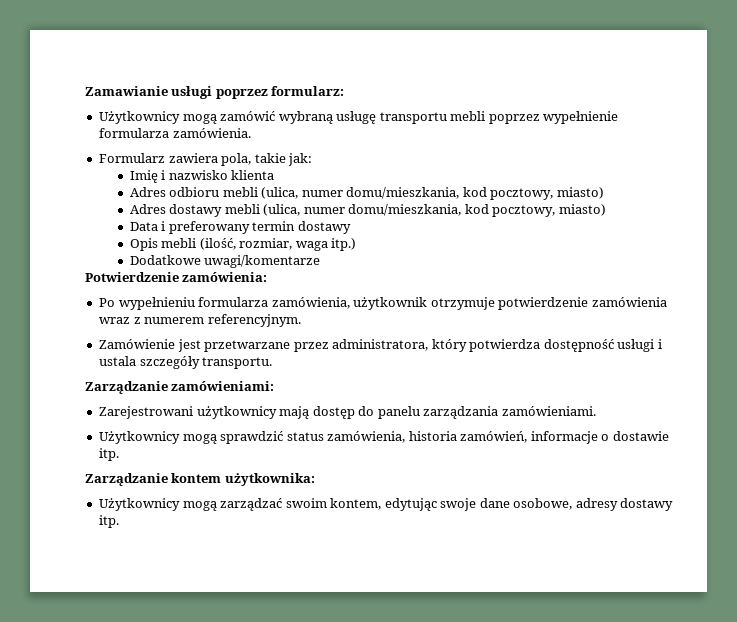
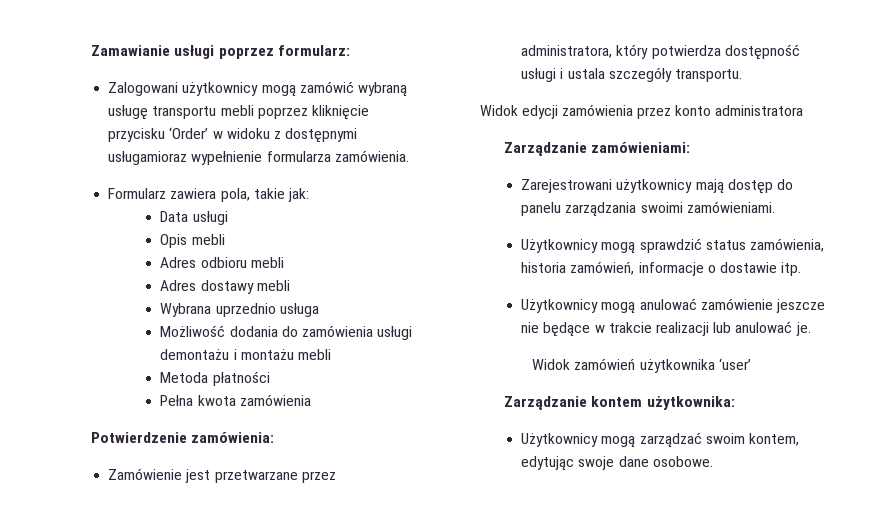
- Użytkownicy mogą zamówić wybraną usługę transportu mebli poprzez wypełnienie formularza zamówienia.
+ Zalogowani użytkownicy mogą zamówić wybraną usługę transportu mebli poprzez kliknięcie przycisku ‘Order’ w widoku z dostępnymi usługamioraz wypełnienie formularza zamówienia.
- Imię i nazwisko klienta
+ Data usługi
+ Opis mebli
- Adres odbioru mebli (ulica, numer domu/mieszkania, kod pocztowy, miasto)
- Adres dostawy mebli (ulica, numer domu/mieszkania, kod pocztowy, miasto)
- Data i preferowany termin dostawy
- Opis mebli (ilość, rozmiar, waga itp.)
- Dodatkowe uwagi/komentarze
+ Adres odbioru mebli
+ Adres dostawy mebli
+ Wybrana uprzednio usługa
+ Możliwość dodania do zamówienia usługi demontażu i montażu mebli
+ Metoda płatności
+ Pełna kwota zamówienia
  Potwierdzenie zamówienia:
- Po wypełnieniu formularza zamówienia, użytkownik otrzymuje potwierdzenie zamówienia wraz z numerem referencyjnym.
+ Widok edycji zamówienia przez konto administratora
- Zarejestrowani użytkownicy mają dostęp do panelu zarządzania zamówieniami.
+ Zarejestrowani użytkownicy mają dostęp do panelu zarządzania swoimi zamówieniami.
+ Użytkownicy mogą anulować zamówienie jeszcze nie będące w trakcie realizacji lub anulować je.
+ Widok zamówień użytkownika ‘user’
- Użytkownicy mogą zarządzać swoim kontem, edytując swoje dane osobowe, adresy dostawy itp.
+ Użytkownicy mogą zarządzać swoim kontem, edytując swoje dane osobowe.

